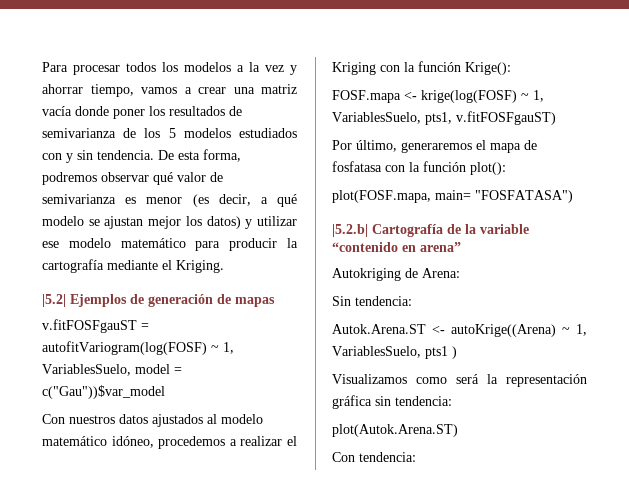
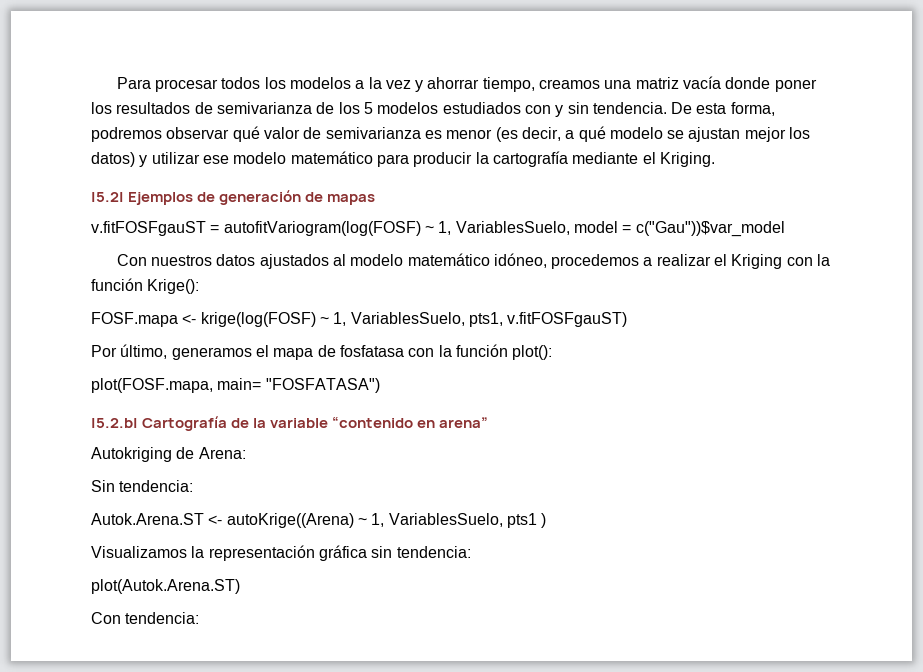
- Para procesar todos los modelos a la vez y ahorrar tiempo, vamos a crear una matriz vacía donde poner los resultados de semivarianza de los 5 modelos estudiados con y sin tendencia.
+ Para procesar todos los modelos a la vez y ahorrar tiempo, creamos una matriz vacía donde poner los resultados de semivarianza de los 5 modelos estudiados con y sin tendencia.
- Por último, generaremos el mapa de fosfatasa con la función plot():
+ Por último, generamos el mapa de fosfatasa con la función plot():
- Visualizamos como será la representación gráfica sin tendencia:
+ Visualizamos la representación gráfica sin tendencia:

